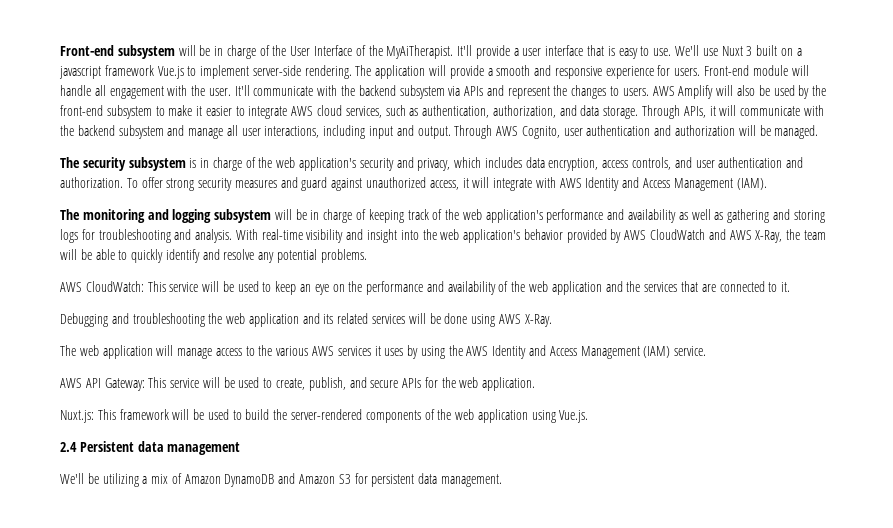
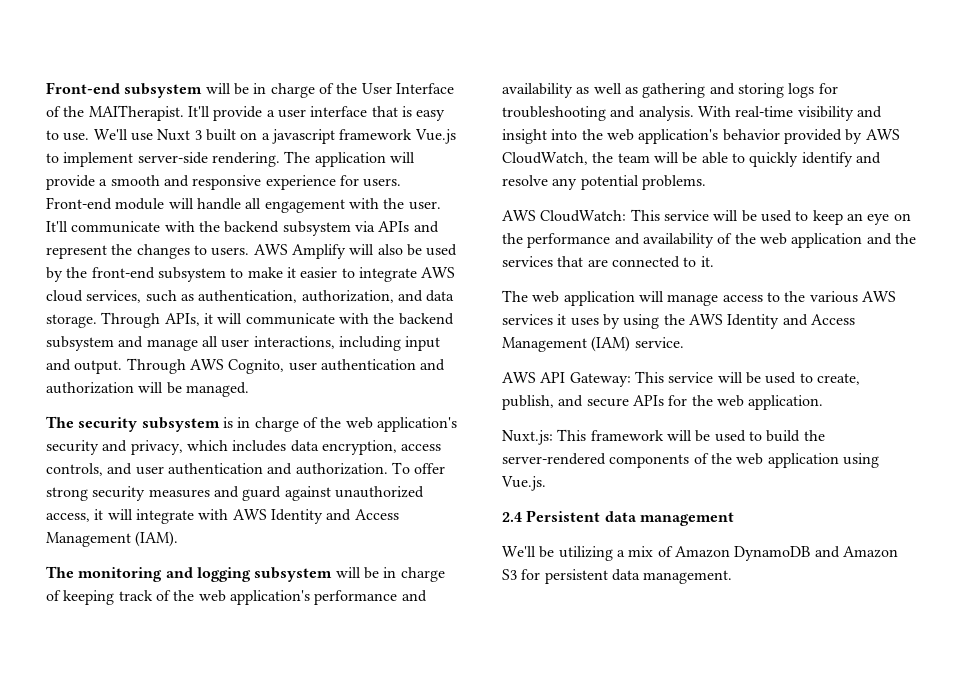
- Front-end subsystem will be in charge of the User Interface of the MyAiTherapist.
+ Front-end subsystem will be in charge of the User Interface of the MAITherapist.
- With real-time visibility and insight into the web application's behavior provided by AWS CloudWatch and AWS X-Ray, the team will be able to quickly identify and resolve any potential problems.
+ With real-time visibility and insight into the web application's behavior provided by AWS CloudWatch, the team will be able to quickly identify and resolve any potential problems.
- Debugging and troubleshooting the web application and its related services will be done using AWS X-Ray.

